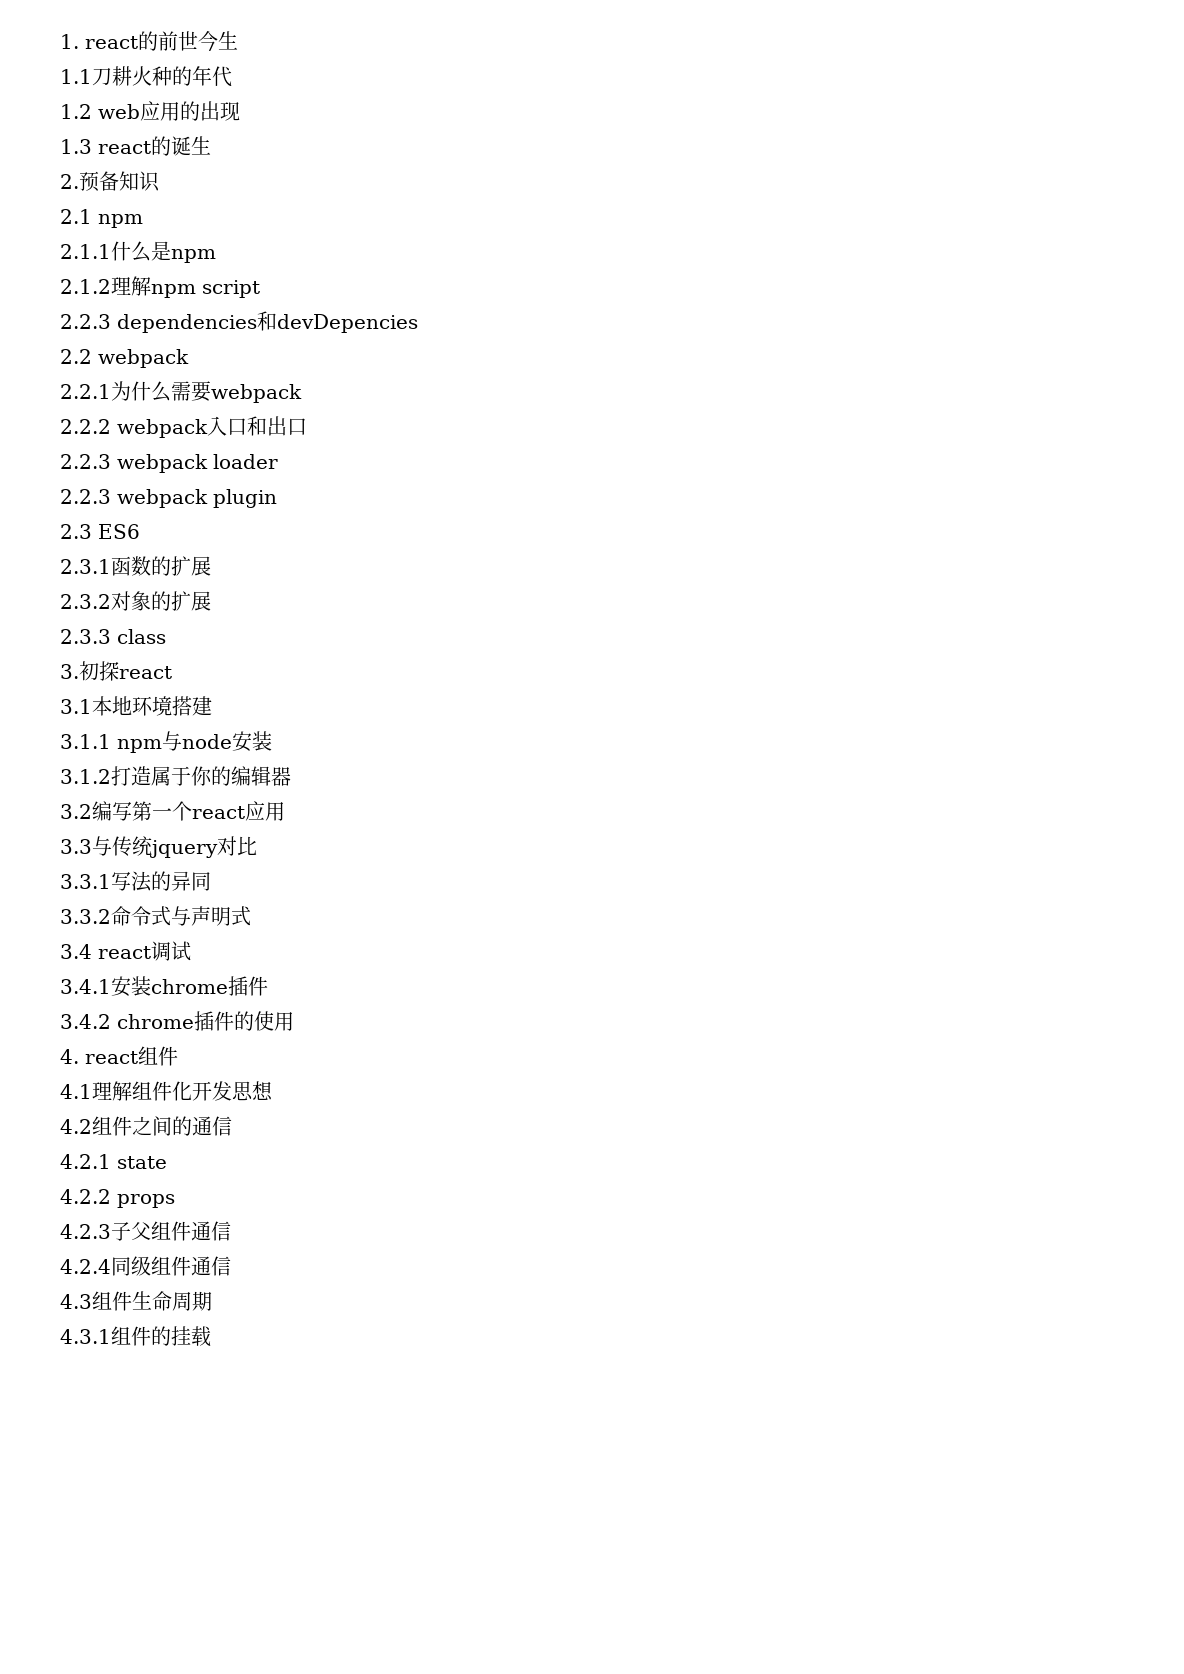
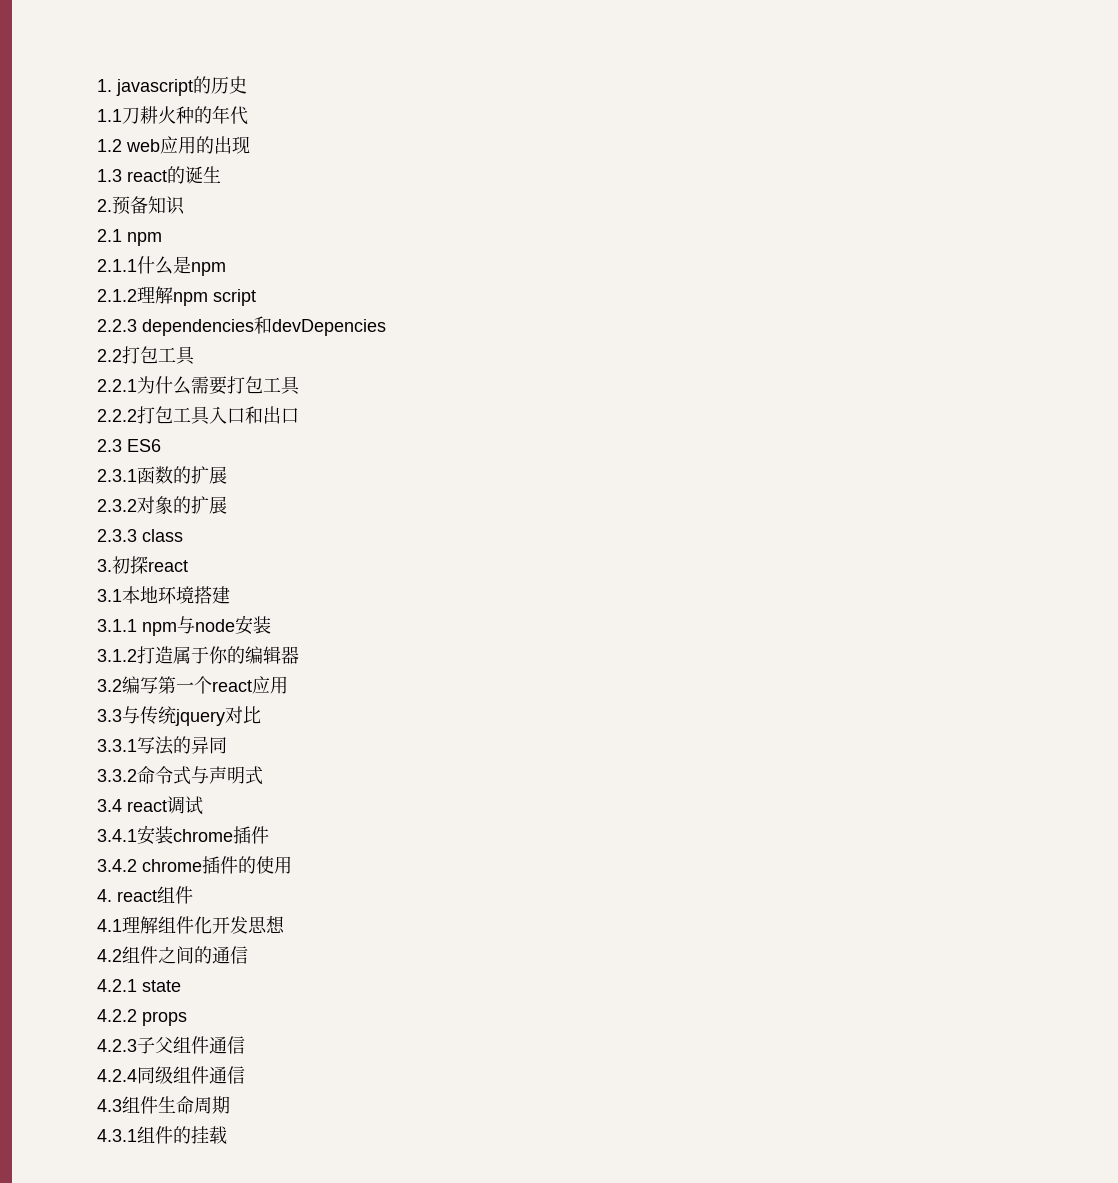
- 1. react的前世今生
+ 1. javascript的历史
- 2.2 webpack
+ 2.2打包工具
- 2.2.1为什么需要webpack
+ 2.2.1为什么需要打包工具
- 2.2.2 webpack入口和出口
+ 2.2.2打包工具入口和出口
- 2.2.3 webpack loader
- 2.2.3 webpack plugin

